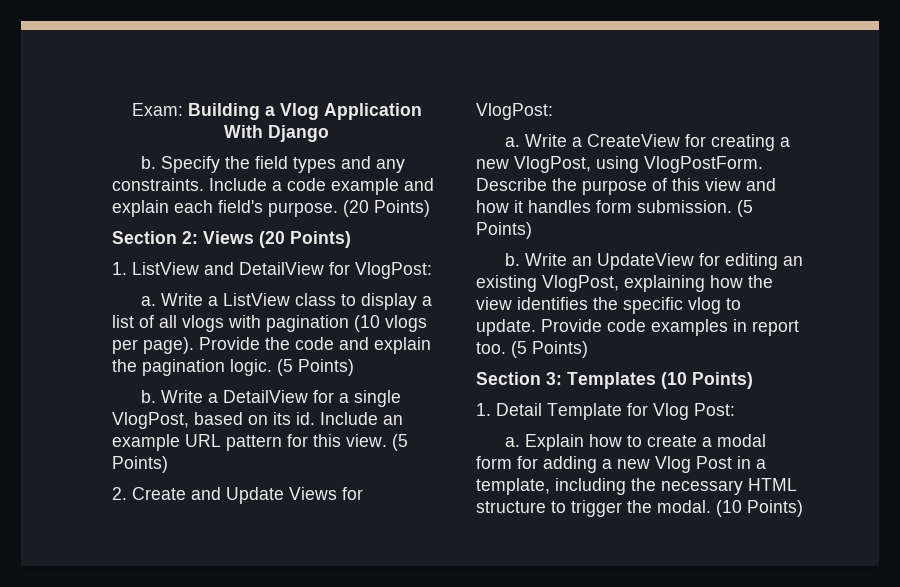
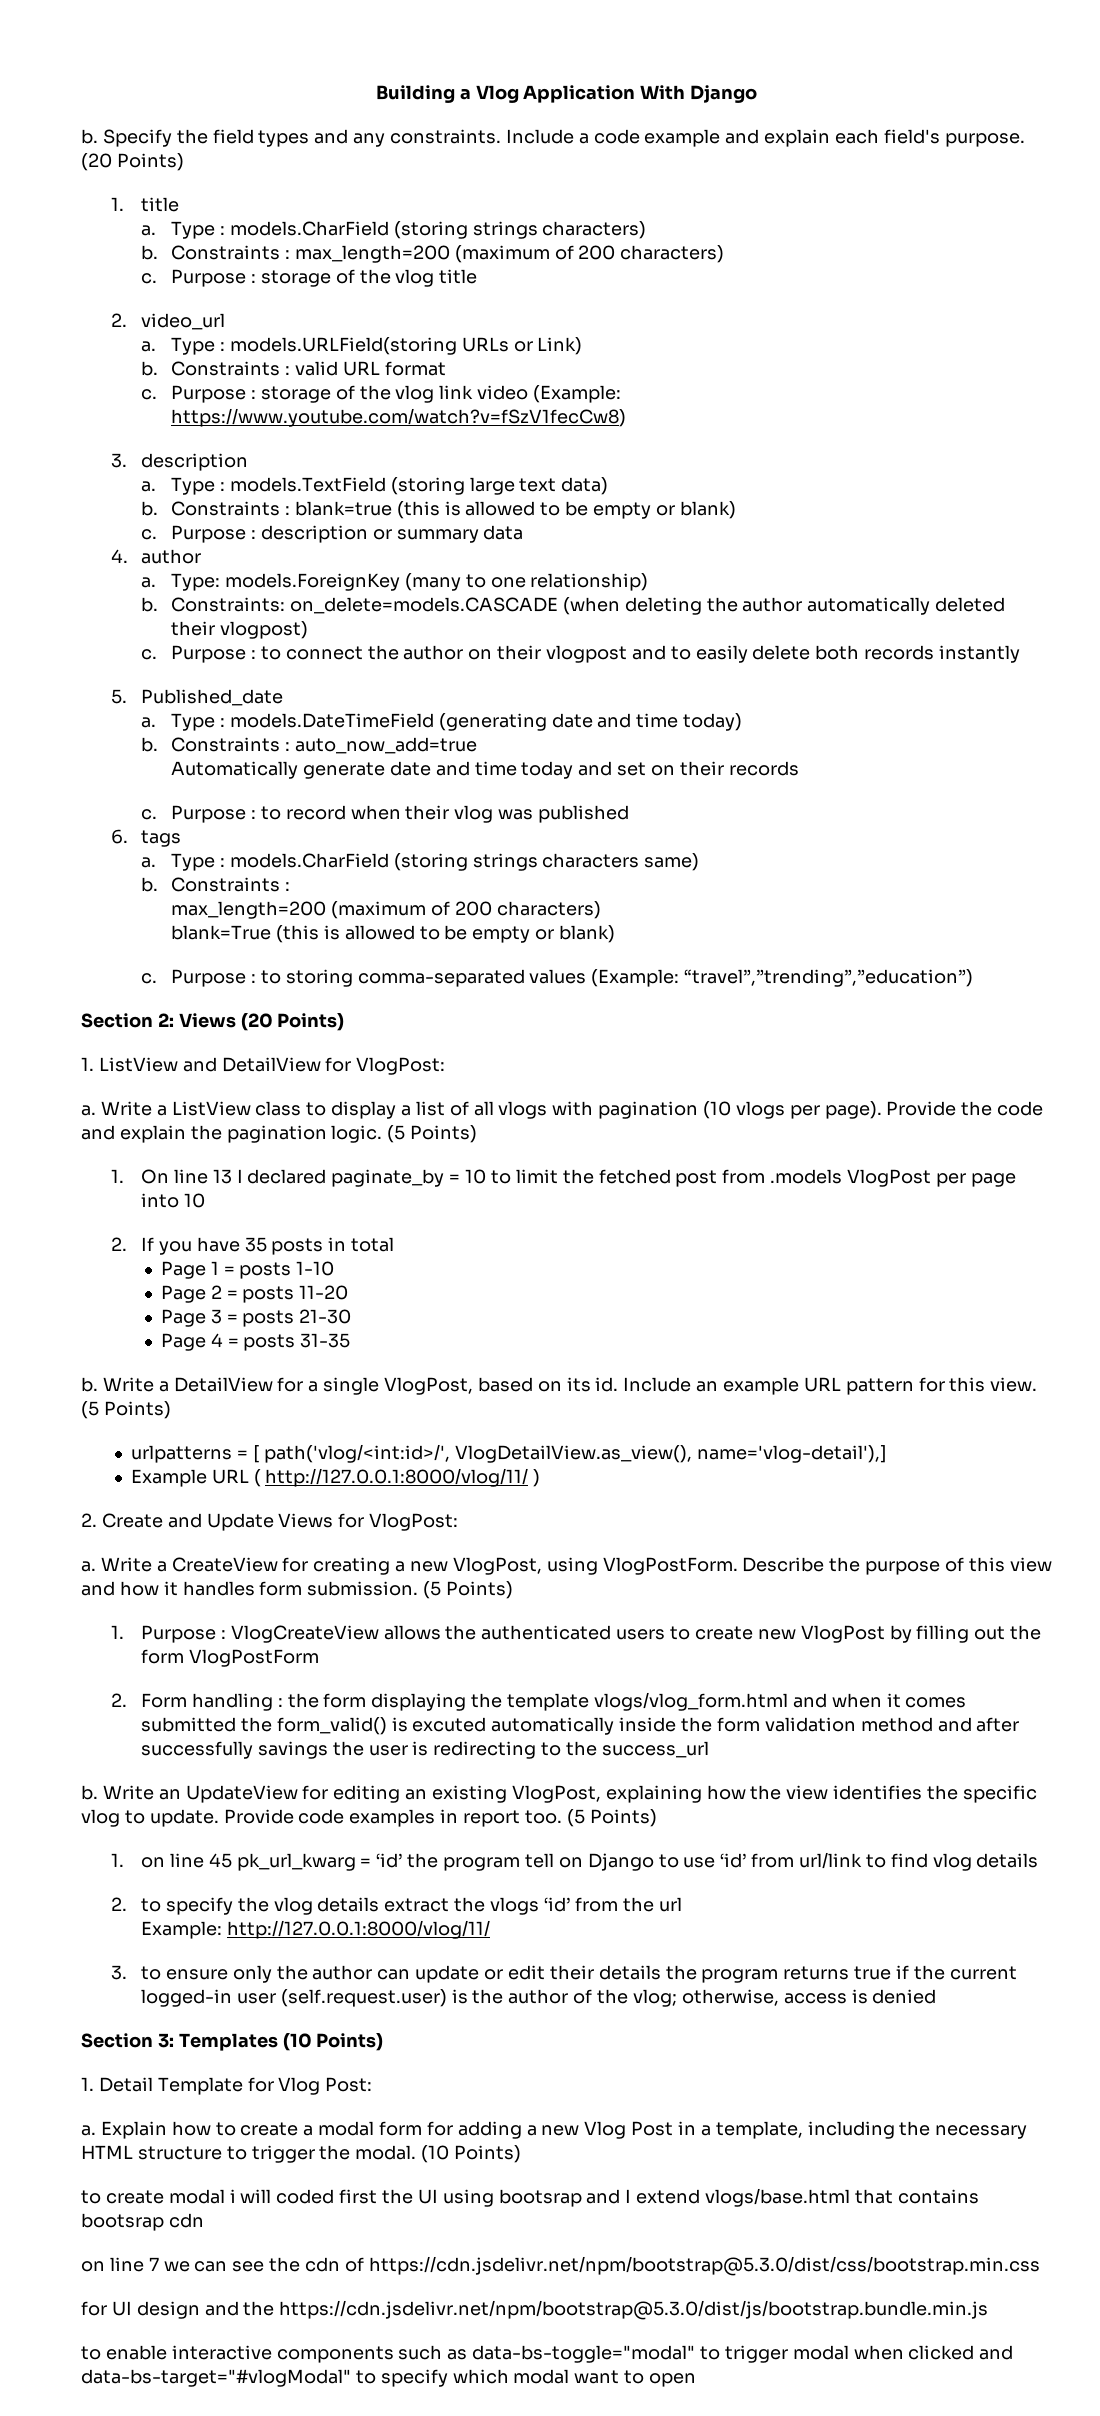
- Exam: Building a Vlog Application With Django
+ Building a Vlog Application With Django
+ 1. title
+ a. Type : models.CharField (storing strings characters)
+ b. Constraints : max_length=200 (maximum of 200 characters)
+ c. Purpose : storage of the vlog title
+ 2. video_url
+ a. Type : models.URLField(storing URLs or Link)
+ b. Constraints : valid URL format
+ c. Purpose : storage of the vlog link video (Example: https://www.youtube.com/watch?v=fSzV1fecCw8)
+ 3. description
+ a. Type : models.TextField (storing large text data)
+ b. Constraints : blank=true (this is allowed to be empty or blank)
+ c. Purpose : description or summary data
+ 4. author
+ a. Type: models.ForeignKey (many to one relationship)
+ b. Constraints: on_delete=models.CASCADE (when deleting the author automatically deleted their vlogpost)
+ c. Purpose : to connect the author on their vlogpost and to easily delete both records instantly
+ 5. Published_date
+ a. Type : models.DateTimeField (generating date and time today)
+ b. Constraints : auto_now_add=true
+ Automatically generate date and time today and set on their records
+ c. Purpose : to record when their vlog was published
+ 6. tags
+ a. Type : models.CharField (storing strings characters same)
+ b. Constraints :
+ max_length=200 (maximum of 200 characters)
+ blank=True (this is allowed to be empty or blank)
+ c. Purpose : to storing comma-separated values (Example: “travel”,”trending”,”education”)
+ 1. On line 13 I declared paginate_by = 10 to limit the fetched post from .models VlogPost per page into 10
+ 2. If you have 35 posts in total
+ Page 1 = posts 1-10
+ Page 2 = posts 11-20
+ Page 3 = posts 21-30
+ Page 4 = posts 31-35
+ urlpatterns = [ path('vlog/<int:id>/', VlogDetailView.as_view(), name='vlog-detail'),]
+ Example URL ( http://127.0.0.1:8000/vlog/11/ )
+ 1. Purpose : VlogCreateView allows the authenticated users to create new VlogPost by filling out the form VlogPostForm
+ 2. Form handling : the form displaying the template vlogs/vlog_form.html and when it comes submitted the form_valid() is excuted automatically inside the form validation method and after successfully savings the user is redirecting to the success_url
+ 1. on line 45 pk_url_kwarg = ‘id’ the program tell on Django to use ‘id’ from url/link to find vlog details
+ 2. to specify the vlog details extract the vlogs ‘id’ from the url
+ Example: http://127.0.0.1:8000/vlog/11/
+ 3. to ensure only the author can update or edit their details the program returns true if the current logged-in user (self.request.user) is the author of the vlog; otherwise, access is denied
+ to create modal i will coded first the UI using bootsrap and I extend vlogs/base.html that contains bootsrap cdn
+ on line 7 we can see the cdn of https://cdn.jsdelivr.net/npm/bootstrap@5.3.0/dist/css/bootstrap.min.css
+ for UI design and the https://cdn.jsdelivr.net/npm/bootstrap@5.3.0/dist/js/bootstrap.bundle.min.js
+ to enable interactive components such as data-bs-toggle="modal" to trigger modal when clicked and data-bs-target="#vlogModal" to specify which modal want to open

